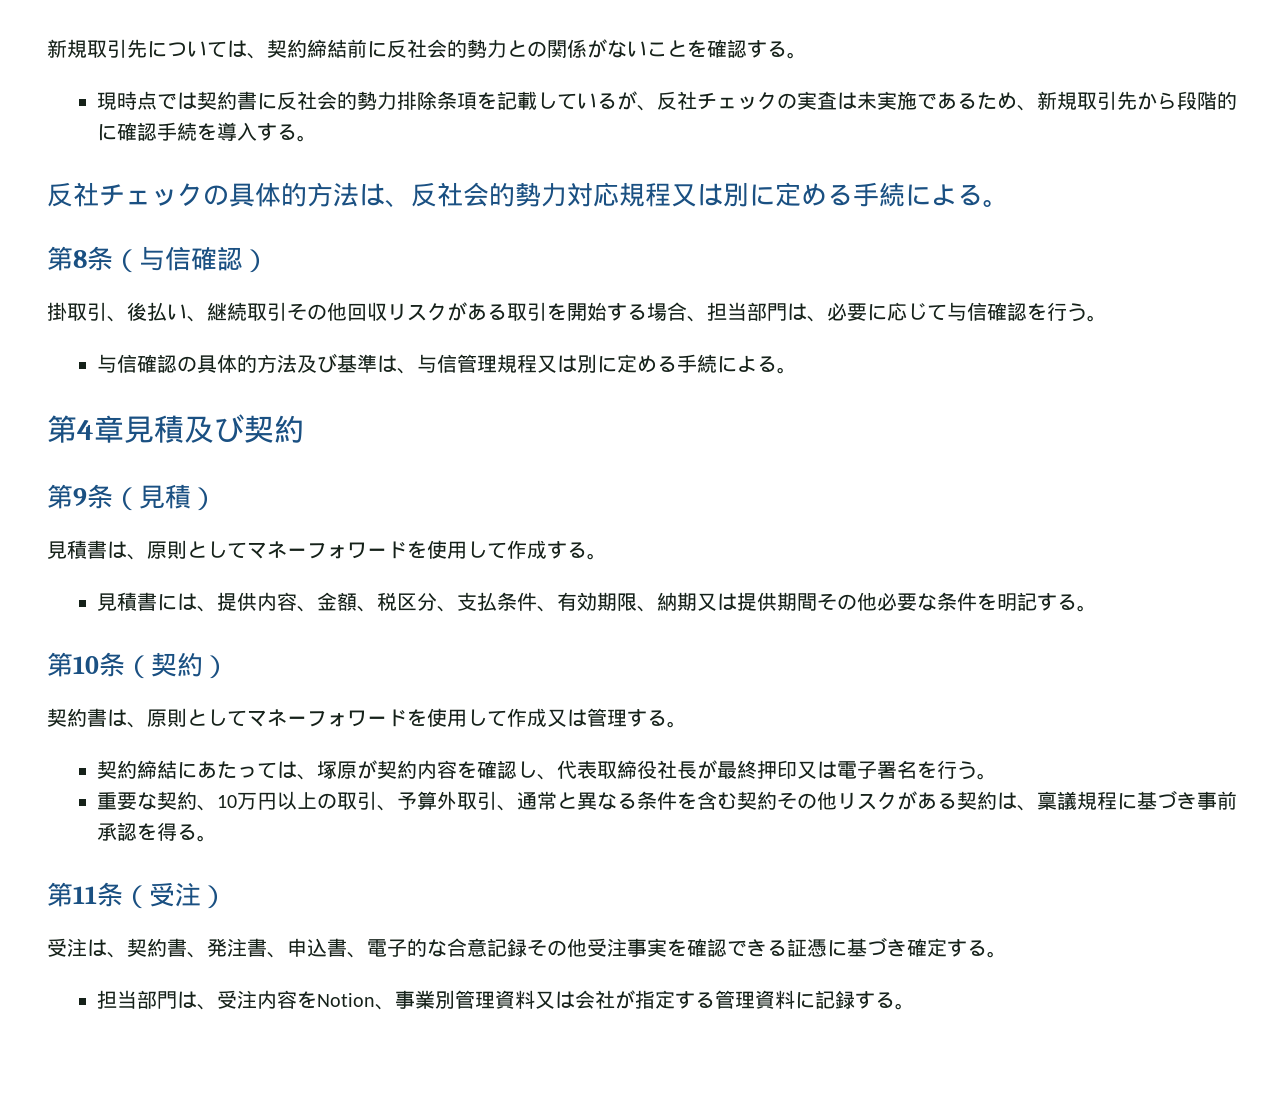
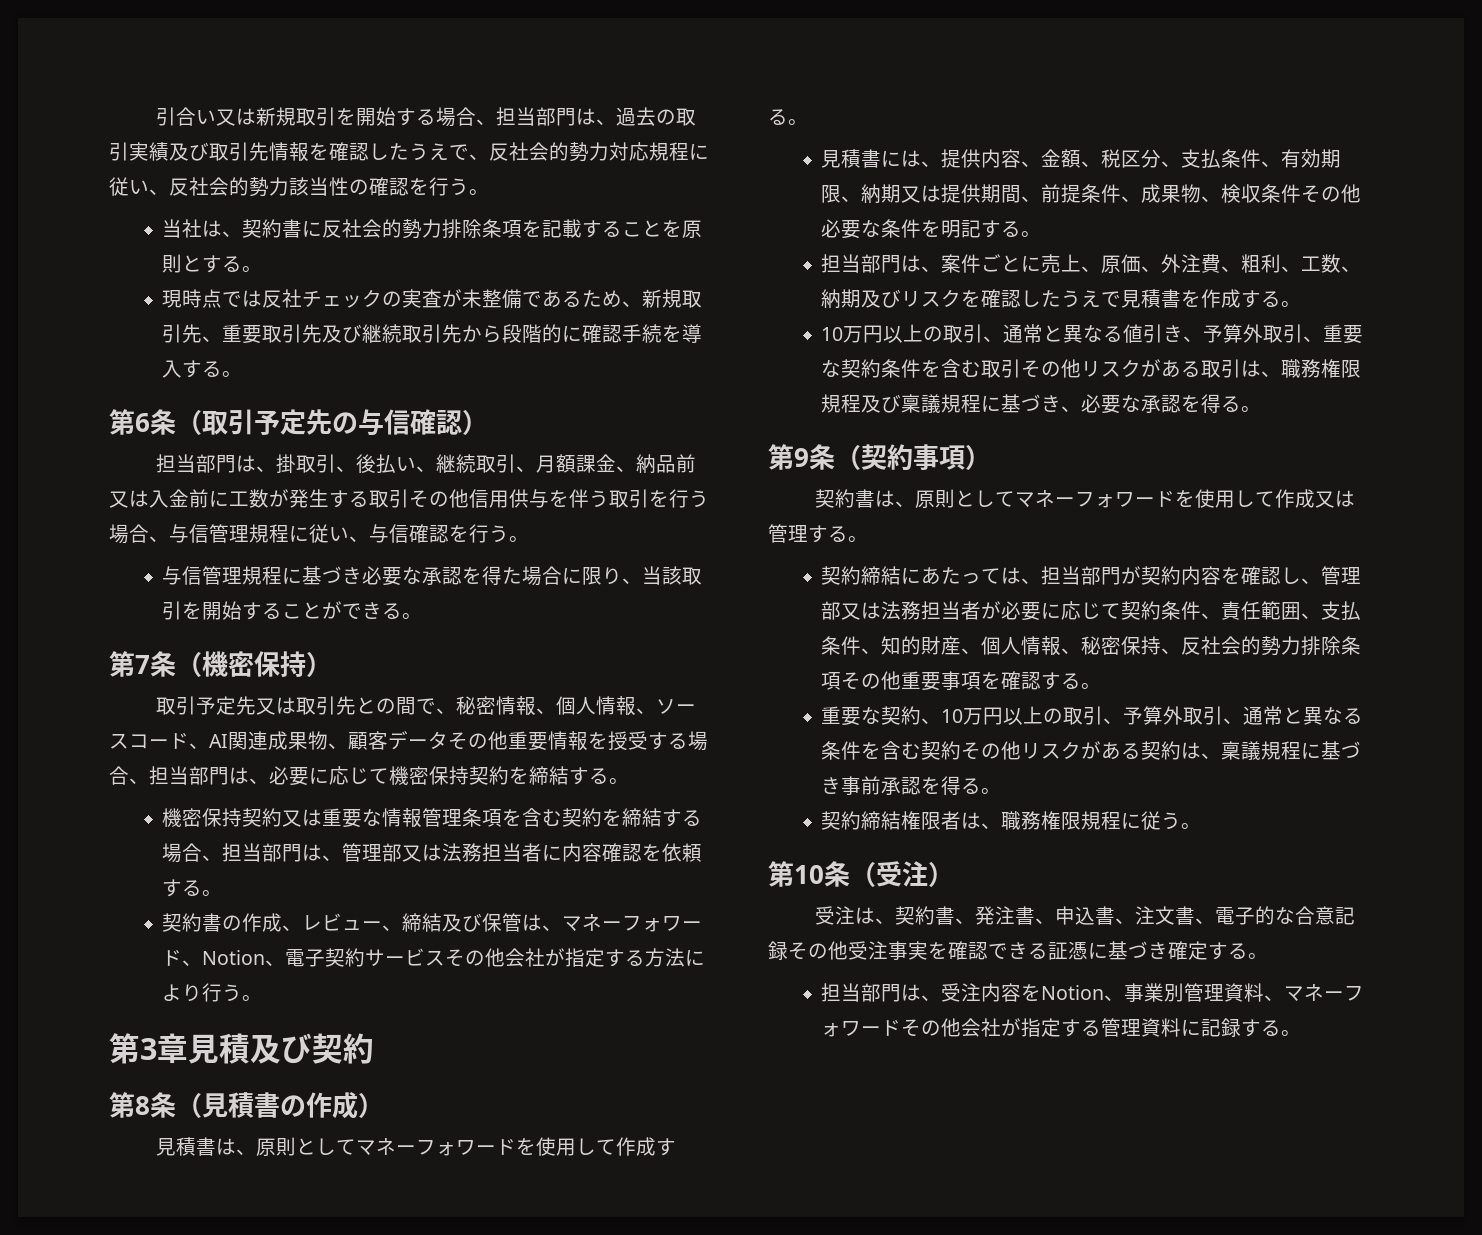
- 新規取引先については、契約締結前に反社会的勢力との関係がないことを確認する。
- 現時点では契約書に反社会的勢力排除条項を記載しているが、反社チェックの実査は未実施であるため、新規取引先から段階的に確認手続を導入する。
+ 引合い又は新規取引を開始する場合、担当部門は、過去の取引実績及び取引先情報を確認したうえで、反社会的勢力対応規程に従い、反社会的勢力該当性の確認を行う。
+ 当社は、契約書に反社会的勢力排除条項を記載することを原則とする。
+ 現時点では反社チェックの実査が未整備であるため、新規取引先、重要取引先及び継続取引先から段階的に確認手続を導入する。
- 反社チェックの具体的方法は、反社会的勢力対応規程又は別に定める手続による。
- 第8条（与信確認）
+ 第6条（取引予定先の与信確認）
- 掛取引、後払い、継続取引その他回収リスクがある取引を開始する場合、担当部門は、必要に応じて与信確認を行う。
- 与信確認の具体的方法及び基準は、与信管理規程又は別に定める手続による。
- 第4章見積及び契約
+ 担当部門は、掛取引、後払い、継続取引、月額課金、納品前又は入金前に工数が発生する取引その他信用供与を伴う取引を行う場合、与信管理規程に従い、与信確認を行う。
+ 与信管理規程に基づき必要な承認を得た場合に限り、当該取引を開始することができる。
+ 第7条（機密保持）
+ 取引予定先又は取引先との間で、秘密情報、個人情報、ソースコード、AI関連成果物、顧客データその他重要情報を授受する場合、担当部門は、必要に応じて機密保持契約を締結する。
+ 機密保持契約又は重要な情報管理条項を含む契約を締結する場合、担当部門は、管理部又は法務担当者に内容確認を依頼する。
+ 契約書の作成、レビュー、締結及び保管は、マネーフォワード、Notion、電子契約サービスその他会社が指定する方法により行う。
+ 第3章見積及び契約
- 第9条（見積）
+ 第8条（見積書の作成）
- 見積書には、提供内容、金額、税区分、支払条件、有効期限、納期又は提供期間その他必要な条件を明記する。
+ 見積書には、提供内容、金額、税区分、支払条件、有効期限、納期又は提供期間、前提条件、成果物、検収条件その他必要な条件を明記する。
- 第10条（契約）
+ 担当部門は、案件ごとに売上、原価、外注費、粗利、工数、納期及びリスクを確認したうえで見積書を作成する。
+ 10万円以上の取引、通常と異なる値引き、予算外取引、重要な契約条件を含む取引その他リスクがある取引は、職務権限規程及び稟議規程に基づき、必要な承認を得る。
+ 第9条（契約事項）
- 契約締結にあたっては、塚原が契約内容を確認し、代表取締役社長が最終押印又は電子署名を行う。
+ 契約締結にあたっては、担当部門が契約内容を確認し、管理部又は法務担当者が必要に応じて契約条件、責任範囲、支払条件、知的財産、個人情報、秘密保持、反社会的勢力排除条項その他重要事項を確認する。
- 第11条（受注）
+ 契約締結権限者は、職務権限規程に従う。
+ 第10条（受注）
- 受注は、契約書、発注書、申込書、電子的な合意記録その他受注事実を確認できる証憑に基づき確定する。
+ 受注は、契約書、発注書、申込書、注文書、電子的な合意記録その他受注事実を確認できる証憑に基づき確定する。
- 担当部門は、受注内容をNotion、事業別管理資料又は会社が指定する管理資料に記録する。
+ 担当部門は、受注内容をNotion、事業別管理資料、マネーフォワードその他会社が指定する管理資料に記録する。

